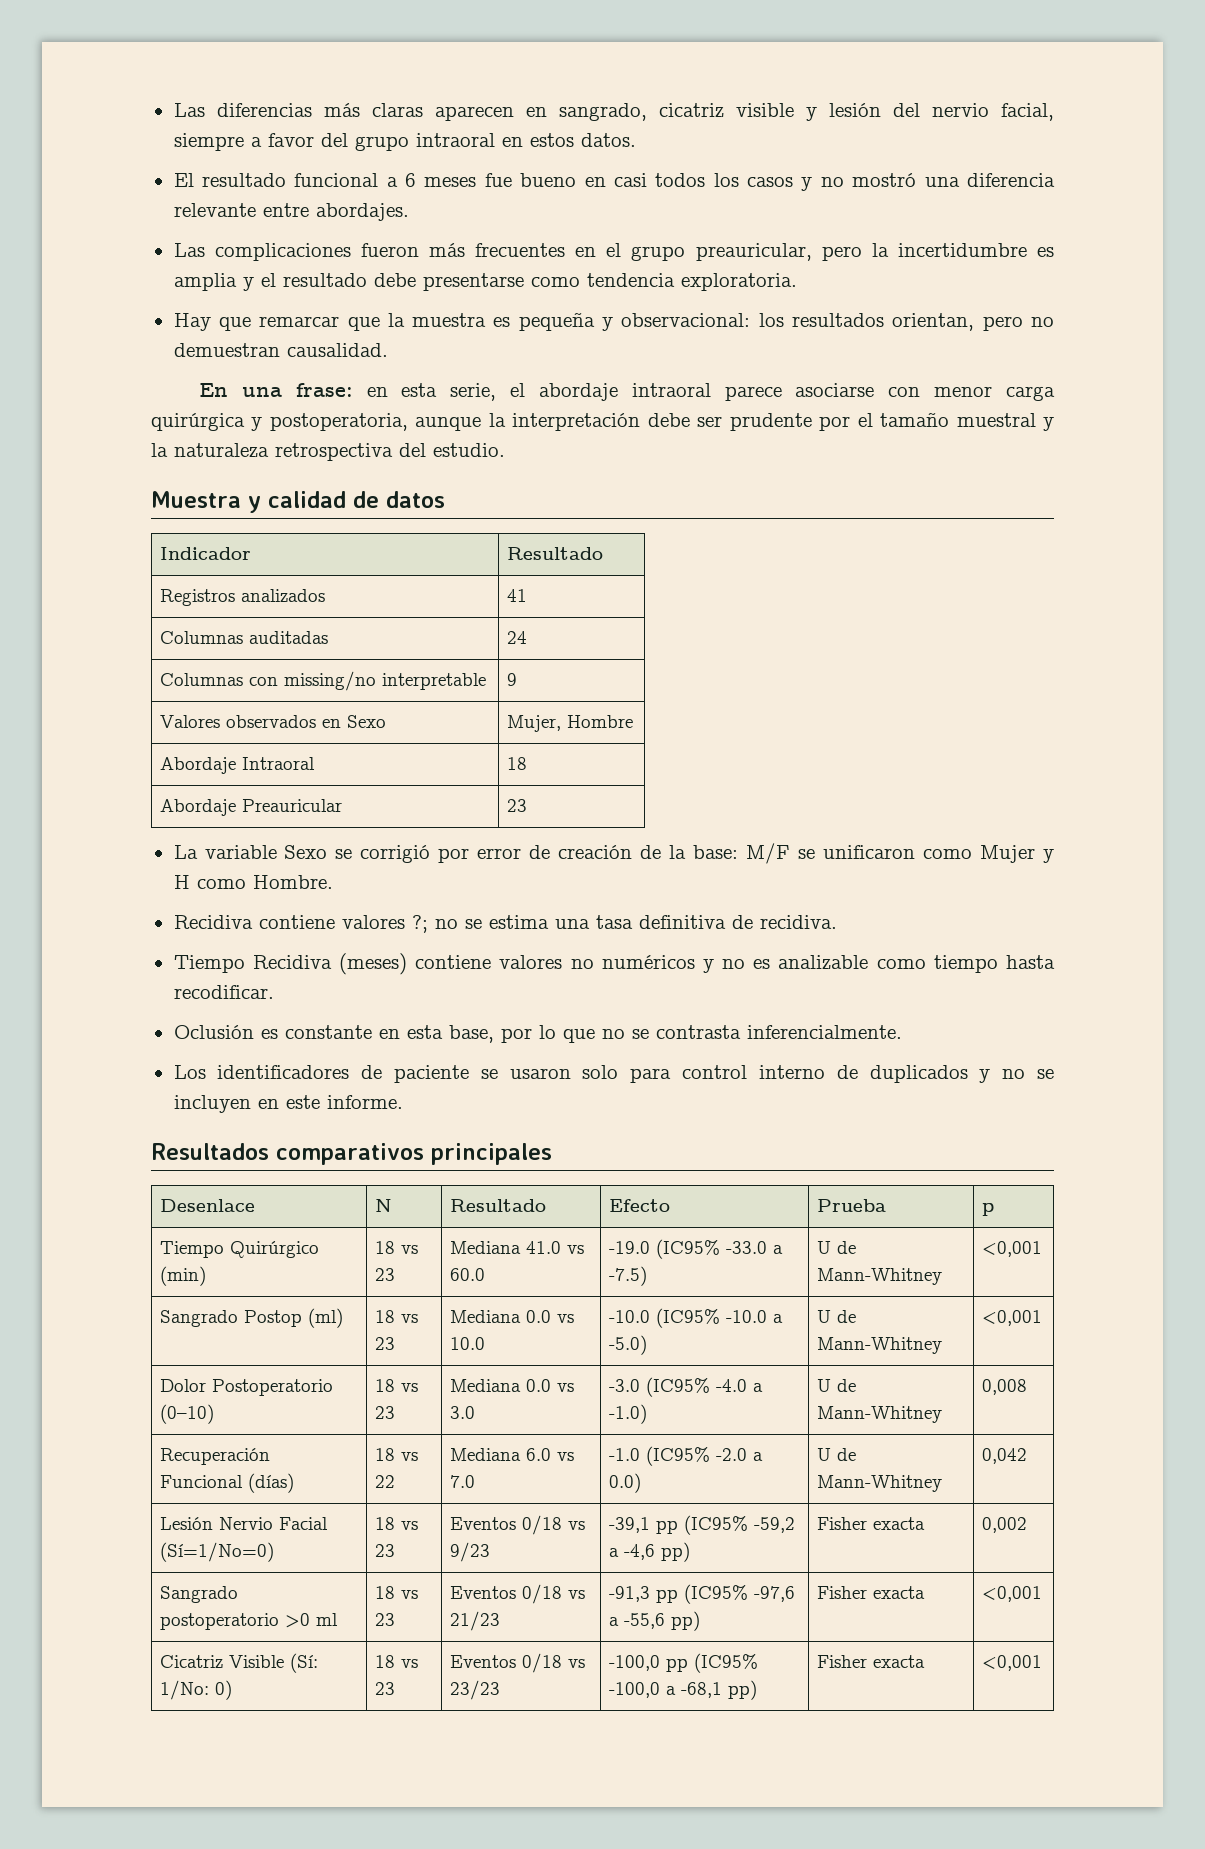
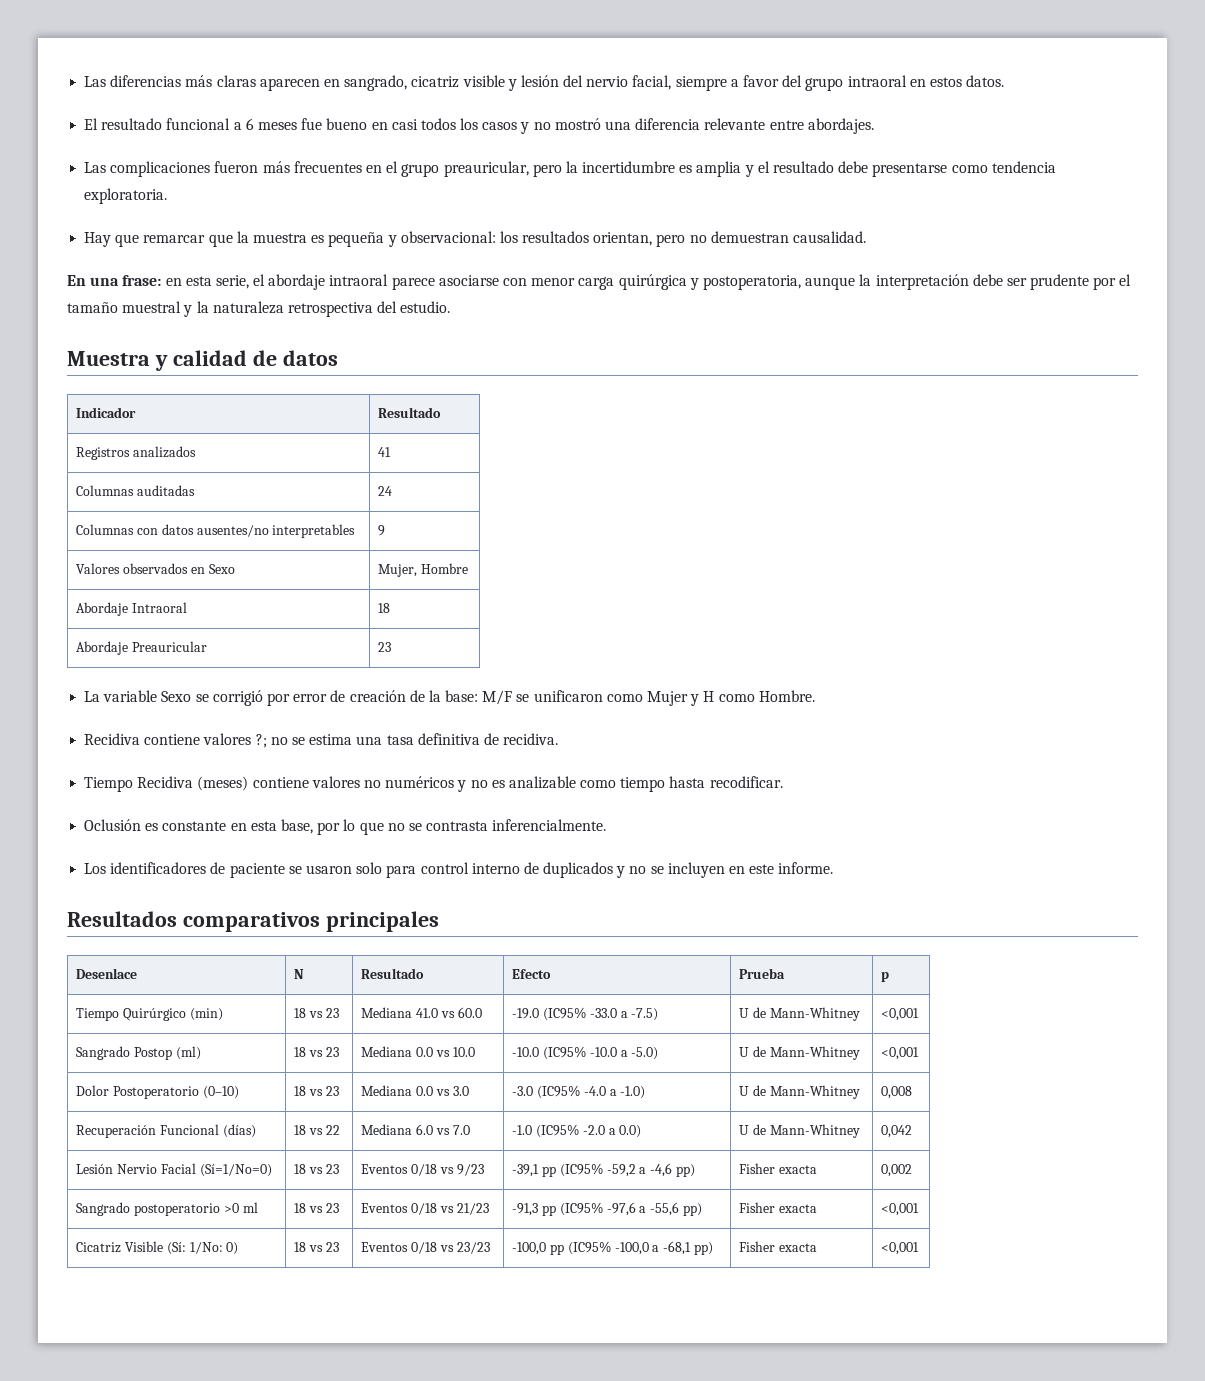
- Columnas con missing/no interpretable | 9
+ Columnas con datos ausentes/no interpretables | 9

